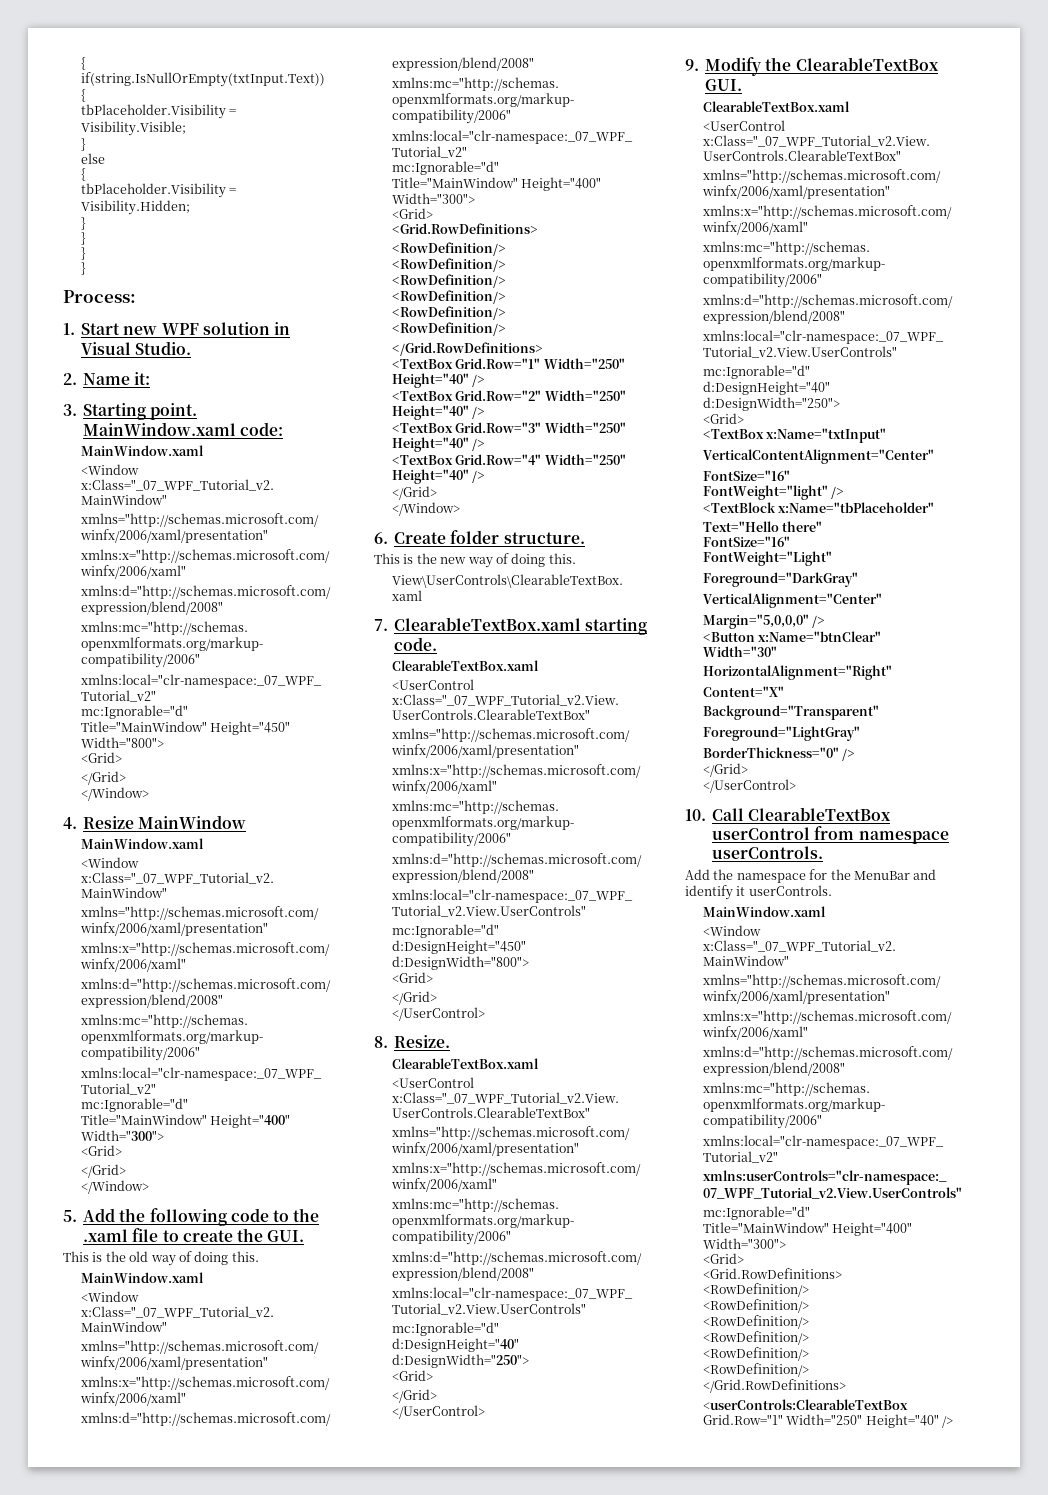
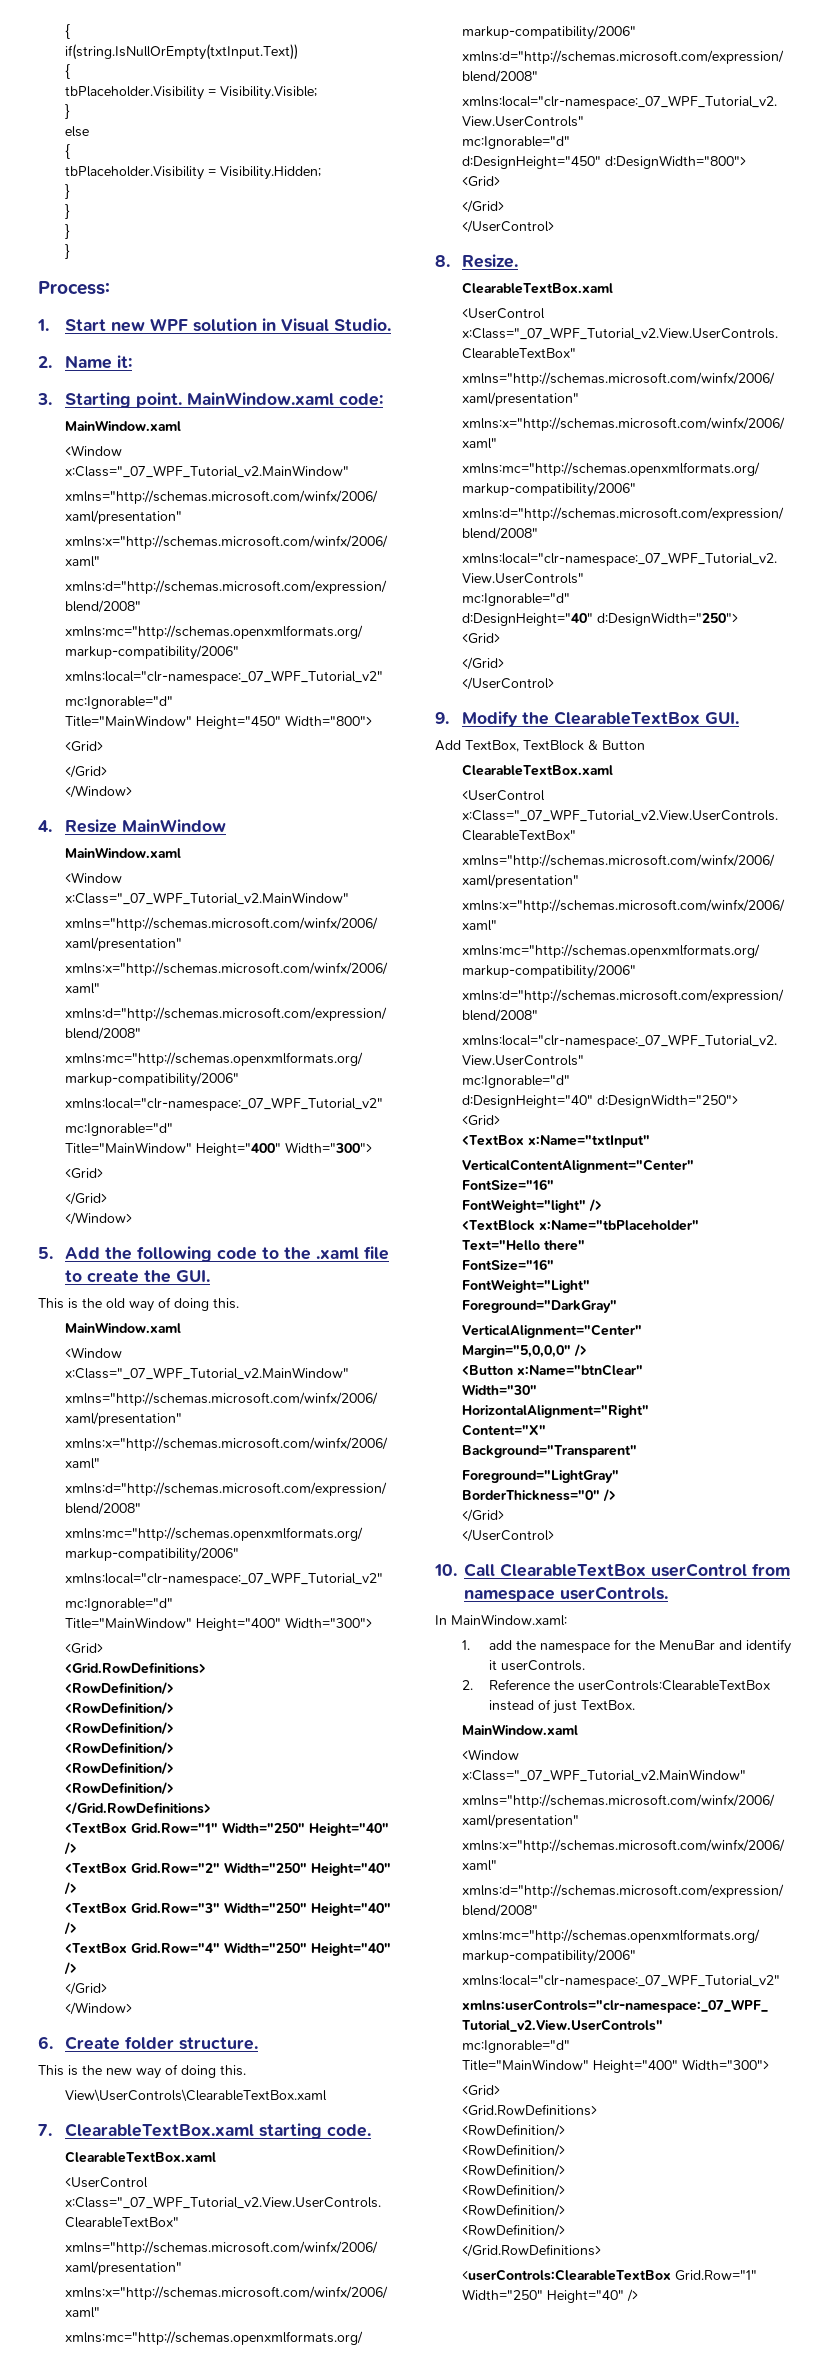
+ Add TextBox, TextBlock & Button
- Add the namespace for the MenuBar and identify it userControls.
+ In MainWindow.xaml:
+ 1. add the namespace for the MenuBar and identify it userControls.
+ 2. Reference the userControls:ClearableTextBox instead of just TextBox.

